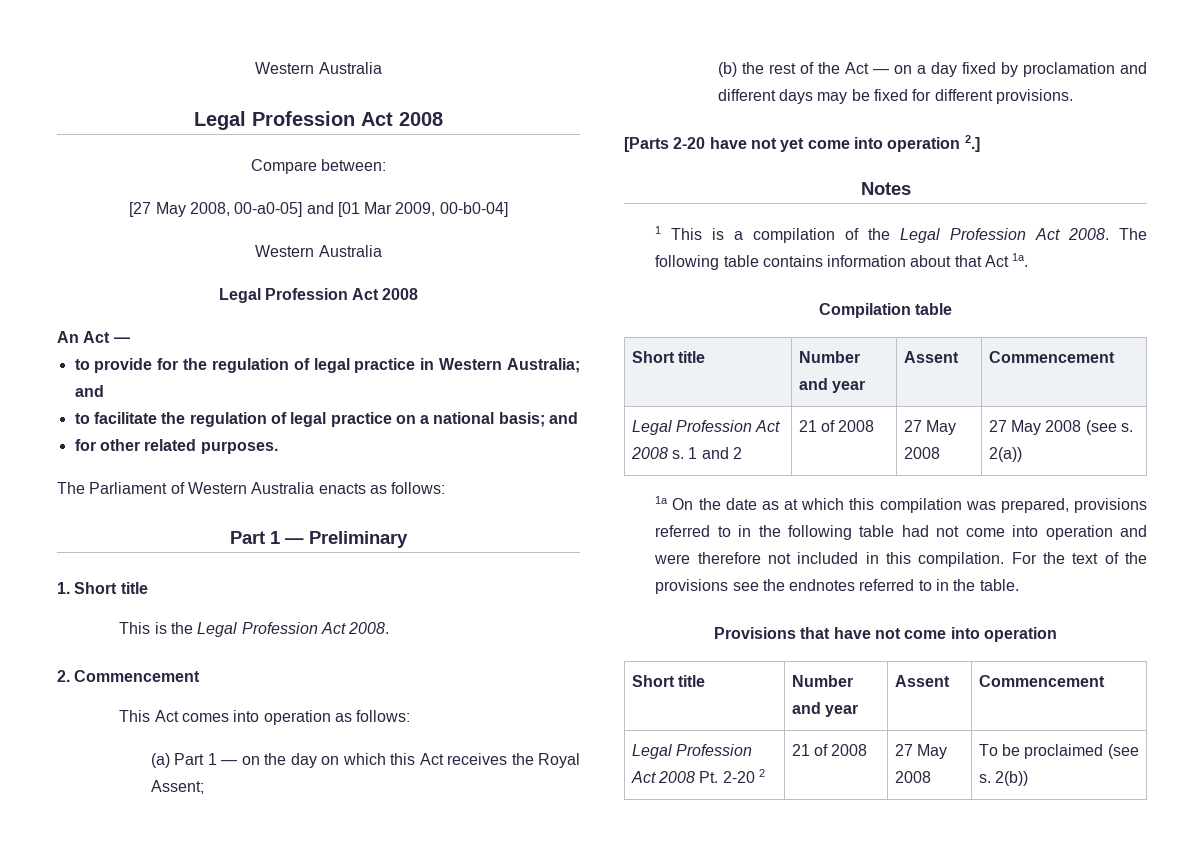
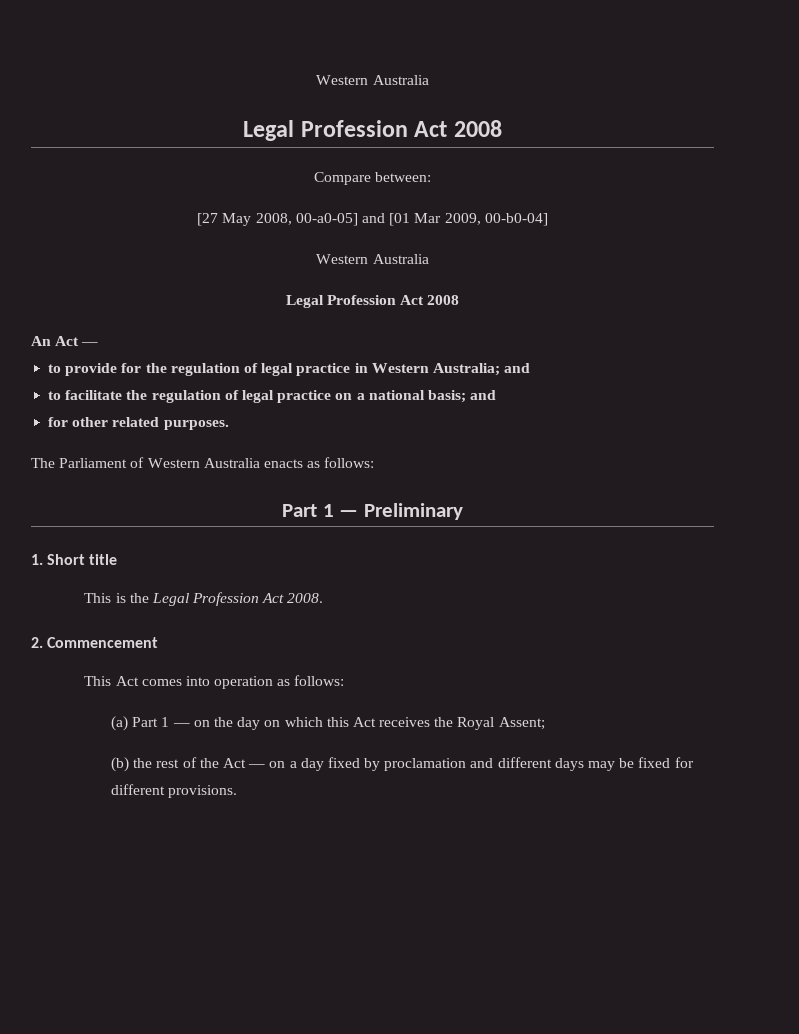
- [Parts 2-20 have not yet come into operation 2.]
- Notes
- 1 This is a compilation of the Legal Profession Act 2008. The following table contains information about that Act 1a.
- Compilation table
- Short title | Number and year | Assent | Commencement
- Legal Profession Act 2008 s. 1 and 2 | 21 of 2008 | 27 May 2008 | 27 May 2008 (see s. 2(a))
- 1a On the date as at which this compilation was prepared, provisions referred to in the following table had not come into operation and were therefore not included in this compilation. For the text of the provisions see the endnotes referred to in the table.
- Provisions that have not come into operation
- Short title | Number and year | Assent | Commencement
- Legal Profession Act 2008 Pt. 2-20 2 | 21 of 2008 | 27 May 2008 | To be proclaimed (see s. 2(b))

